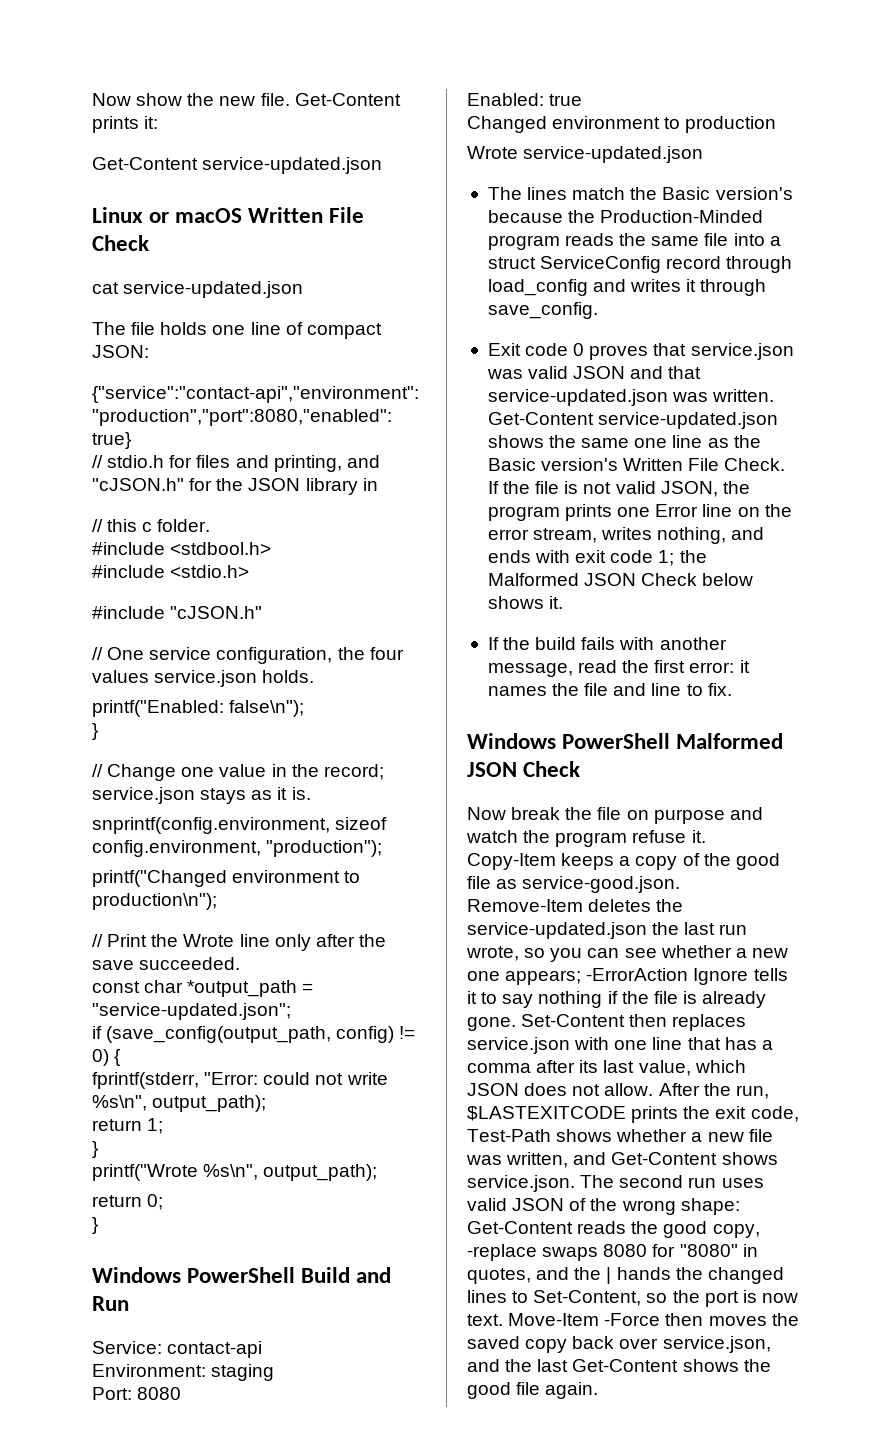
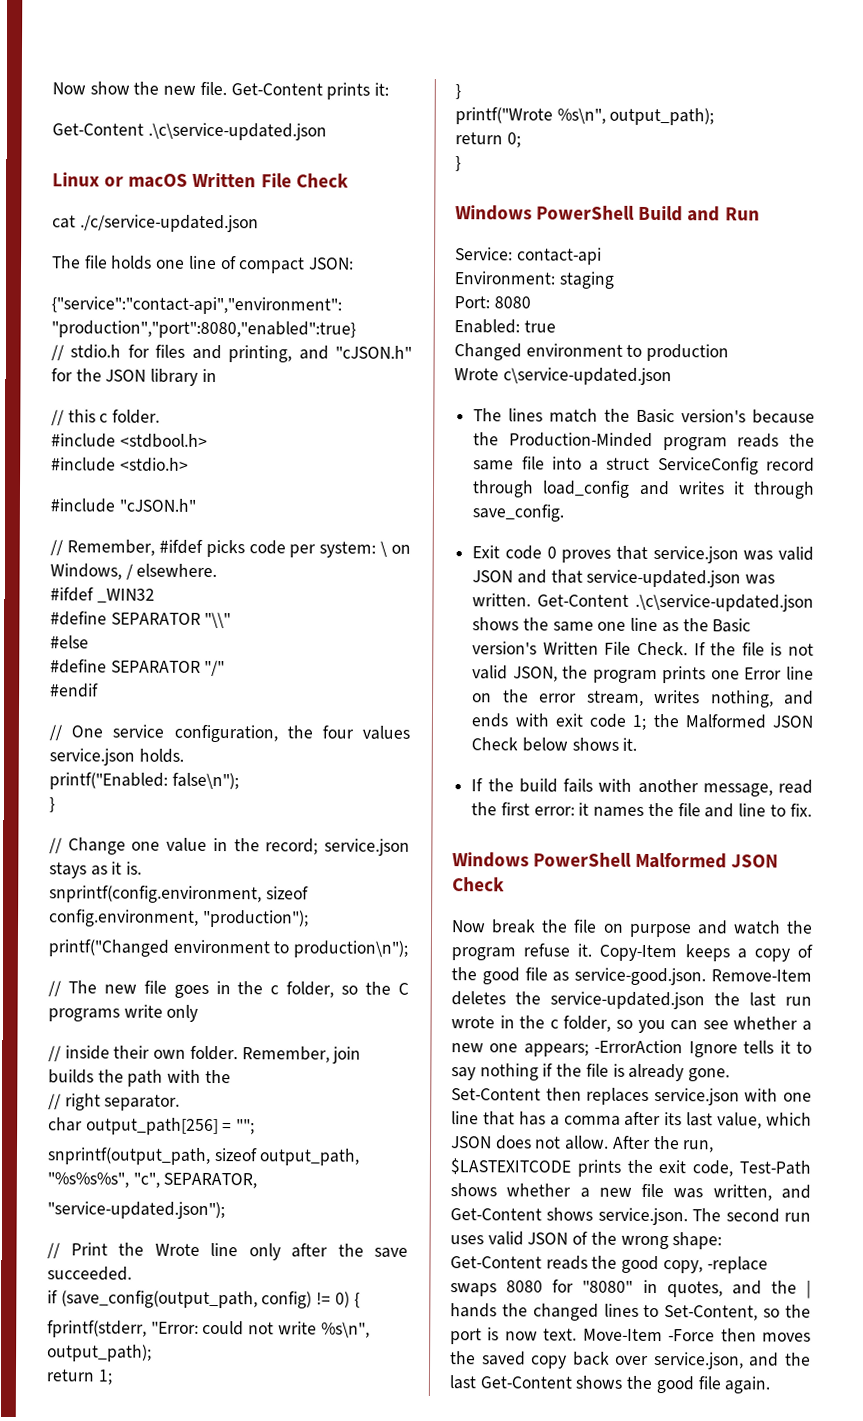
  Get-Content prints it:
- Get-Content service-updated.json
+ Get-Content .\c\service-updated.json
- cat service-updated.json
+ cat ./c/service-updated.json
+ // Remember, #ifdef picks code per system: \ on Windows, / elsewhere.
+ #ifdef _WIN32
+ #define SEPARATOR "\\"
+ #else
+ #define SEPARATOR "/"
+ #endif
+ // The new file goes in the c folder, so the C programs write only
+ // inside their own folder. Remember, join builds the path with the
+ // right separator.
+ char output_path[256] = "";
+ snprintf(output_path, sizeof output_path, "%s%s%s", "c", SEPARATOR,
+ "service-updated.json");
- const char *output_path = "service-updated.json";
- Wrote service-updated.json
+ Wrote c\service-updated.json
- Get-Content service-updated.json shows the same one line as the Basic version's Written File Check.
+ Get-Content .\c\service-updated.json shows the same one line as the Basic version's Written File Check.
- Copy-Item keeps a copy of the good file as service-good.json. Remove-Item deletes the service-updated.json the last run wrote, so you can see whether a new one appears; -ErrorAction Ignore tells it to say nothing if the file is already gone.
+ Copy-Item keeps a copy of the good file as service-good.json. Remove-Item deletes the service-updated.json the last run wrote in the c folder, so you can see whether a new one appears; -ErrorAction Ignore tells it to say nothing if the file is already gone.

